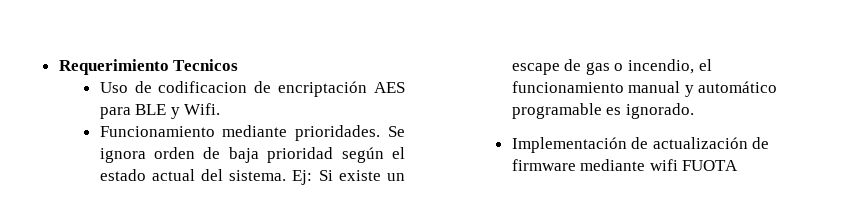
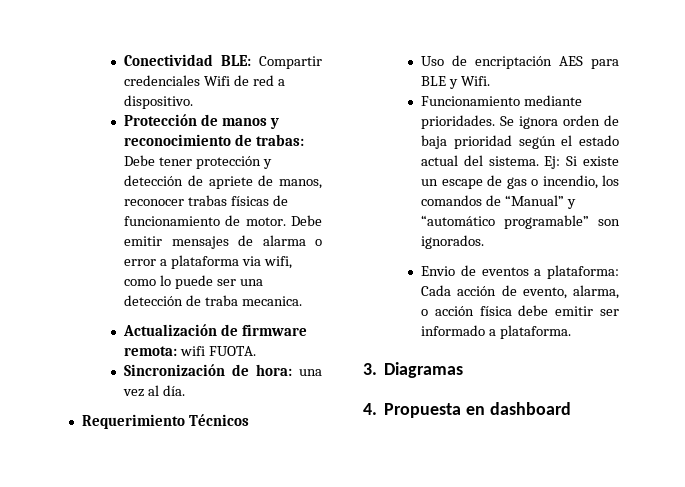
- Requerimiento Tecnicos
+ Conectividad BLE: Compartir credenciales Wifi de red a dispositivo.
+ Protección de manos y reconocimiento de trabas: Debe tener protección y detección de apriete de manos, reconocer trabas físicas de funcionamiento de motor. Debe emitir mensajes de alarma o error a plataforma via wifi, como lo puede ser una detección de traba mecanica.
+ Actualización de firmware remota: wifi FUOTA.
+ Sincronización de hora: una vez al día.
+ Requerimiento Técnicos
- Uso de codificacion de encriptación AES para BLE y Wifi.
+ Uso de encriptación AES para BLE y Wifi.
- Ej: Si existe un escape de gas o incendio, el funcionamiento manual y automático programable es ignorado.
- Implementación de actualización de firmware mediante wifi FUOTA
+ Ej: Si existe un escape de gas o incendio, los comandos de “Manual” y “automático programable” son ignorados.
+ Envio de eventos a plataforma: Cada acción de evento, alarma, o acción física debe emitir ser informado a plataforma.
+ 3. Diagramas
+ 4. Propuesta en dashboard

